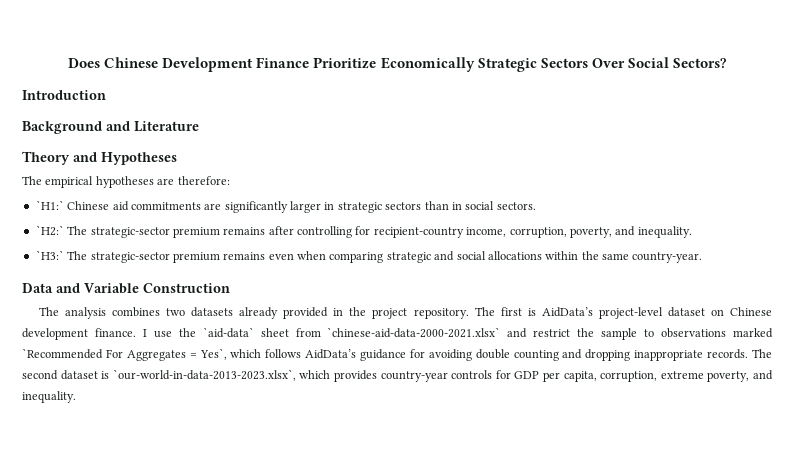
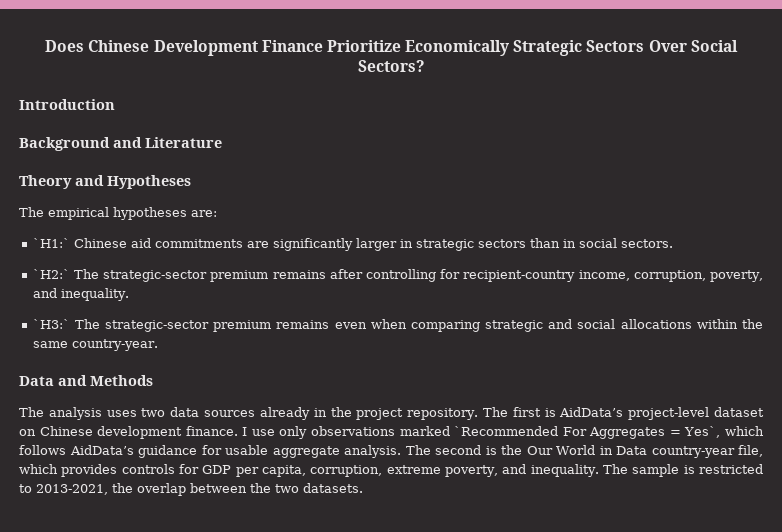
- The empirical hypotheses are therefore:
+ The empirical hypotheses are:
- Data and Variable Construction
+ Data and Methods
- The analysis combines two datasets already provided in the project repository.
+ The analysis uses two data sources already in the project repository.
- I use the `aid-data` sheet from `chinese-aid-data-2000-2021.xlsx` and restrict the sample to observations marked `Recommended For Aggregates = Yes`, which follows AidData’s guidance for avoiding double counting and dropping inappropriate records. The second dataset is `our-world-in-data-2013-2023.xlsx`, which provides country-year controls for GDP per capita, corruption, extreme poverty, and inequality.
+ I use only observations marked `Recommended For Aggregates = Yes`, which follows AidData’s guidance for usable aggregate analysis. The second is the Our World in Data country-year file, which provides controls for GDP per capita, corruption, extreme poverty, and inequality.
+ The sample is restricted to 2013-2021, the overlap between the two datasets.

